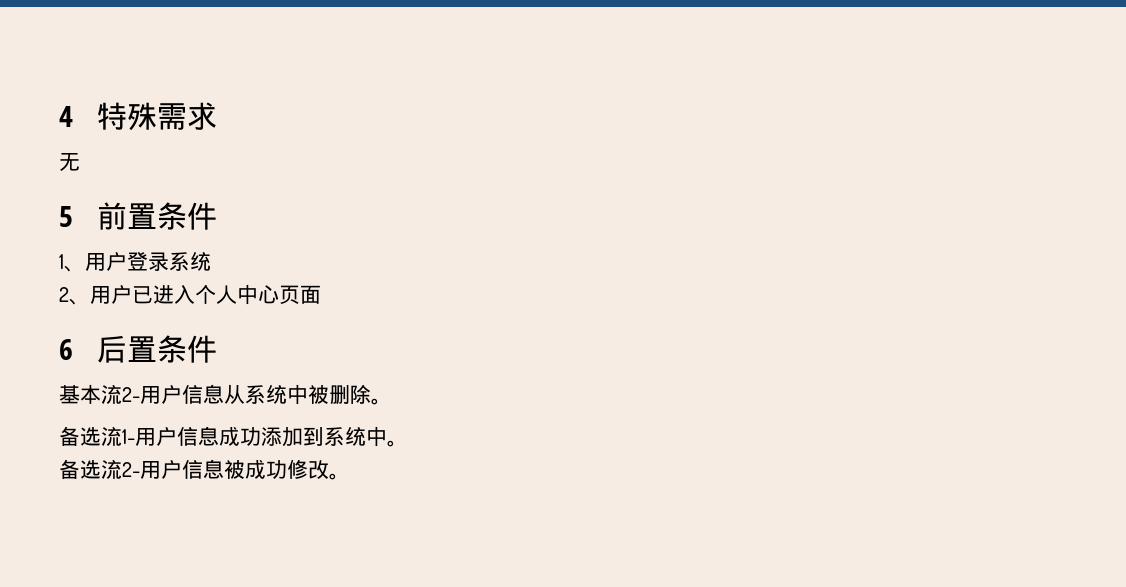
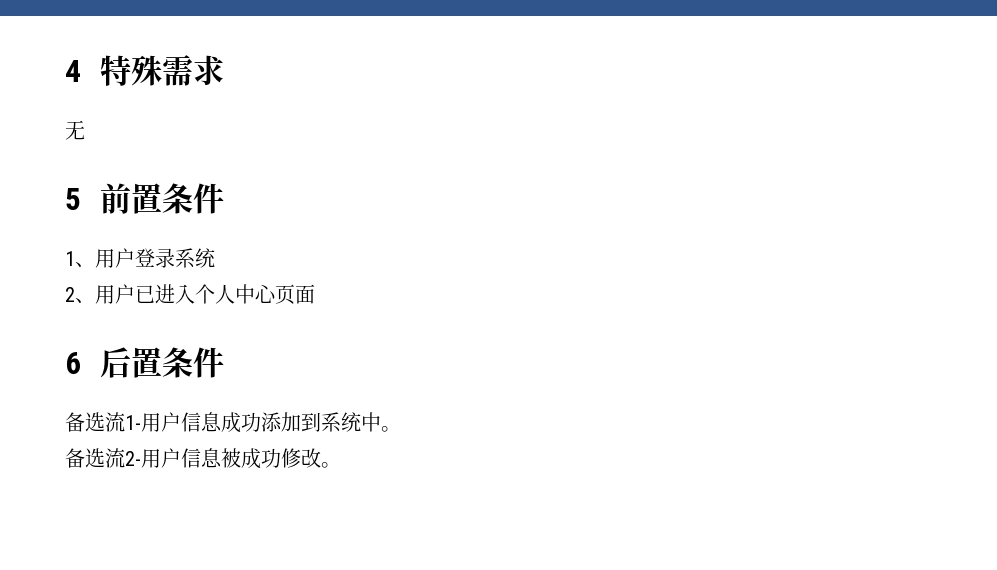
- 基本流2-用户信息从系统中被删除。

